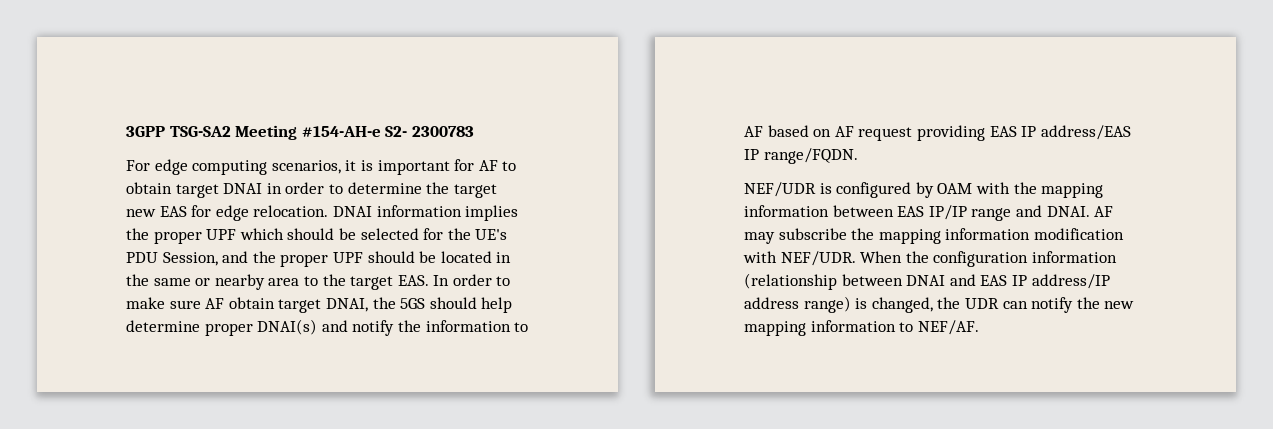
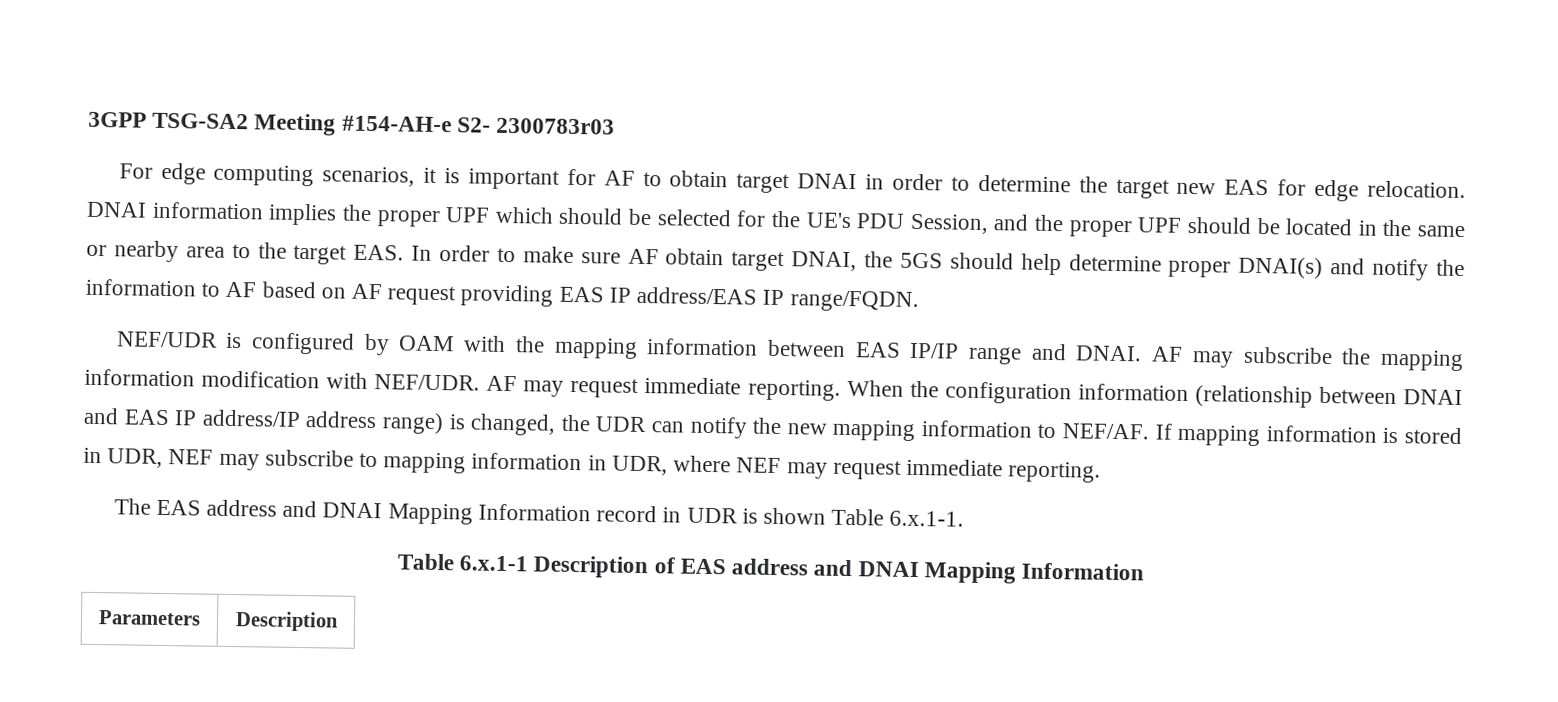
- 3GPP TSG-SA2 Meeting #154-AH-e S2- 2300783
+ 3GPP TSG-SA2 Meeting #154-AH-e S2- 2300783r03
+ AF may request immediate reporting.
+ If mapping information is stored in UDR, NEF may subscribe to mapping information in UDR, where NEF may request immediate reporting.
+ The EAS address and DNAI Mapping Information record in UDR is shown Table 6.x.1-1.
+ Table 6.x.1-1 Description of EAS address and DNAI Mapping Information
+ Parameters | Description

